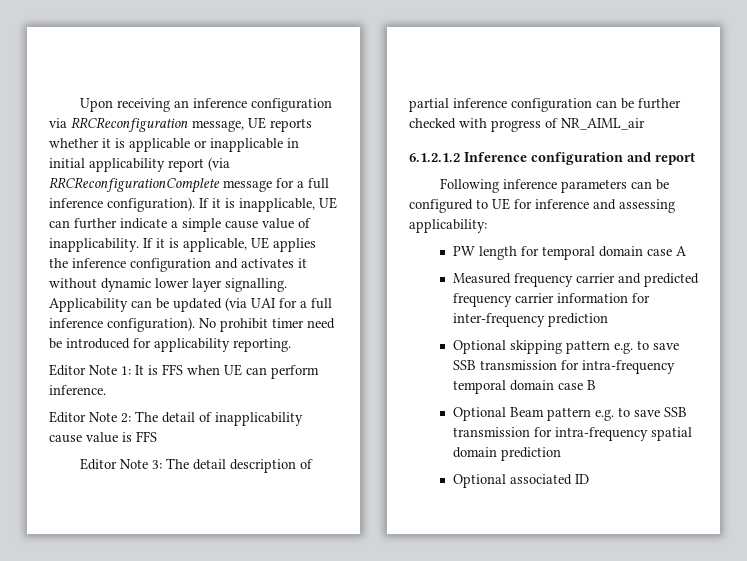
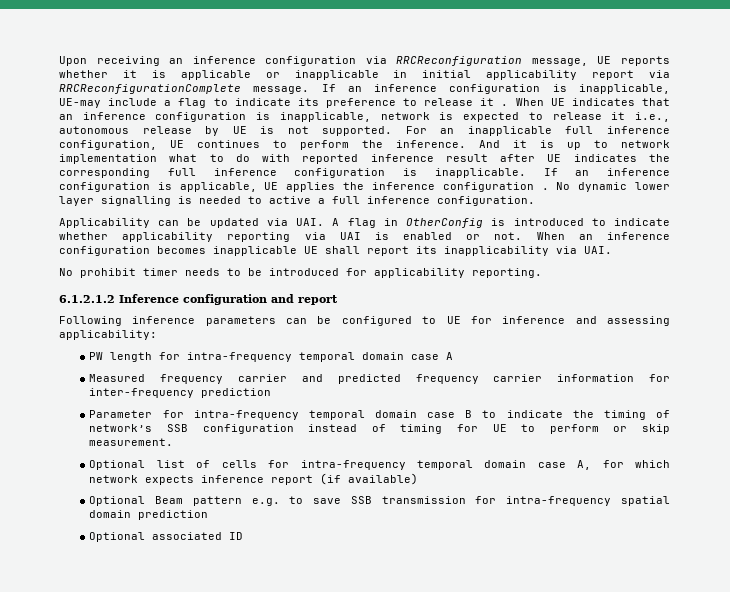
- Upon receiving an inference configuration via RRCReconfiguration message, UE reports whether it is applicable or inapplicable in initial applicability report (via RRCReconfigurationComplete message for a full inference configuration). If it is inapplicable, UE can further indicate a simple cause value of inapplicability. If it is applicable, UE applies the inference configuration and activates it without dynamic lower layer signalling. Applicability can be updated (via UAI for a full inference configuration). No prohibit timer need be introduced for applicability reporting.
+ Upon receiving an inference configuration via RRCReconfiguration message, UE reports whether it is applicable or inapplicable in initial applicability report via RRCReconfigurationComplete message. If an inference configuration is inapplicable, UE-may include a flag to indicate its preference to release it . When UE indicates that an inference configuration is inapplicable, network is expected to release it i.e., autonomous release by UE is not supported. For an inapplicable full inference configuration, UE continues to perform the inference. And it is up to network implementation what to do with reported inference result after UE indicates the corresponding full inference configuration is inapplicable. If an inference configuration is applicable, UE applies the inference configuration . No dynamic lower layer signalling is needed to active a full inference configuration.
+ Applicability can be updated via UAI. A flag in OtherConfig is introduced to indicate whether applicability reporting via UAI is enabled or not. When an inference configuration becomes inapplicable UE shall report its inapplicability via UAI.
+ No prohibit timer needs to be introduced for applicability reporting.
- Editor Note 1: It is FFS when UE can perform inference.
- Editor Note 2: The detail of inapplicability cause value is FFS
- Editor Note 3: The detail description of partial inference configuration can be further checked with progress of NR_AIML_air
- PW length for temporal domain case A
+ PW length for intra-frequency temporal domain case A
- Optional skipping pattern e.g. to save SSB transmission for intra-frequency temporal domain case B
+ Parameter for intra-frequency temporal domain case B to indicate the timing of network’s SSB configuration instead of timing for UE to perform or skip measurement.
+ Optional list of cells for intra-frequency temporal domain case A, for which network expects inference report (if available)

